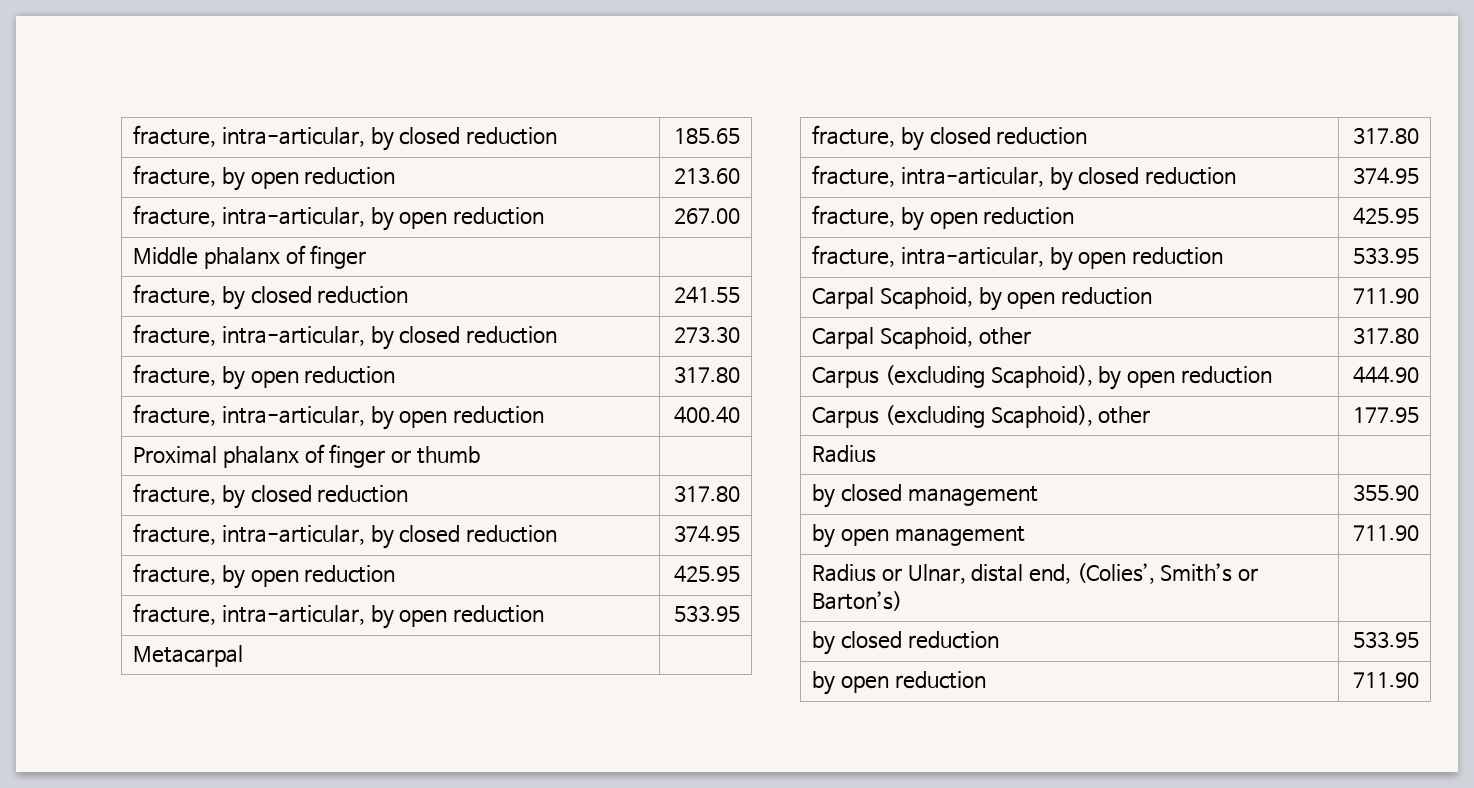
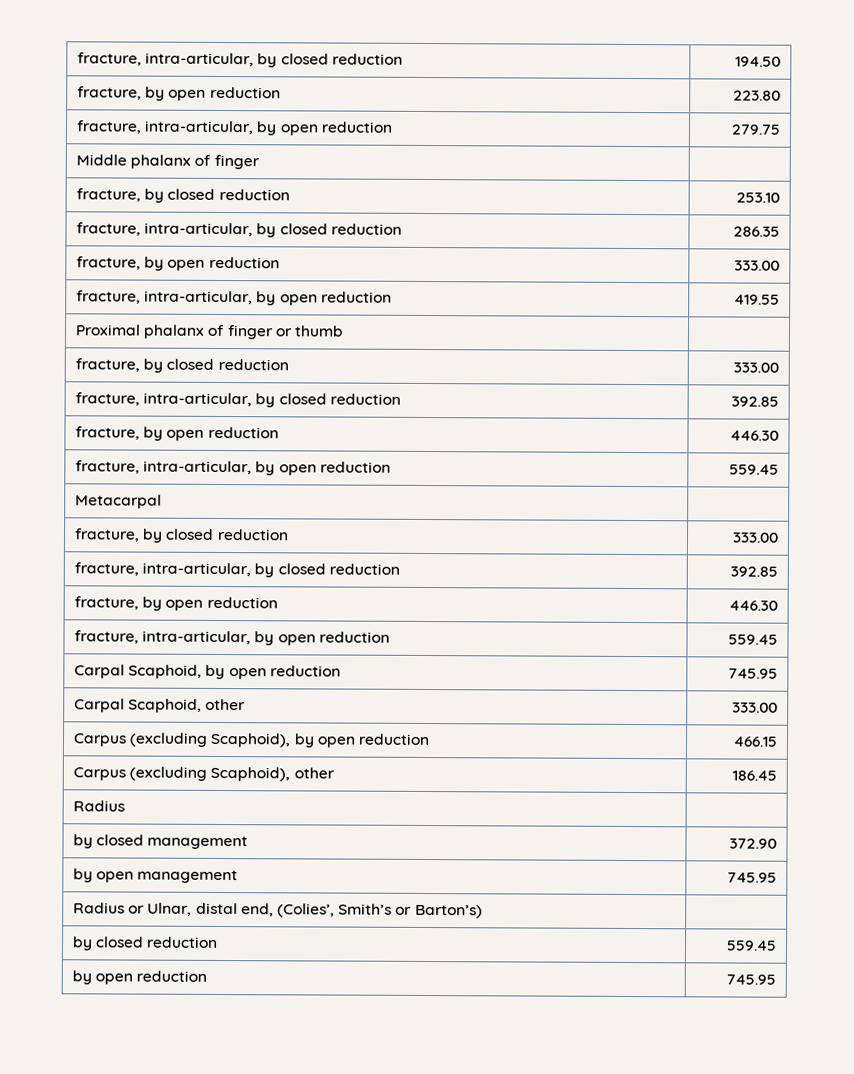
- fracture, intra-articular, by closed reduction | 185.65
- fracture, by open reduction | 213.60
- fracture, intra-articular, by open reduction | 267.00
+ fracture, intra-articular, by closed reduction | 194.50
+ fracture, by open reduction | 223.80
+ fracture, intra-articular, by open reduction | 279.75
- fracture, by closed reduction | 241.55
- fracture, intra-articular, by closed reduction | 273.30
- fracture, by open reduction | 317.80
- fracture, intra-articular, by open reduction | 400.40
+ fracture, by closed reduction | 253.10
+ fracture, intra-articular, by closed reduction | 286.35
+ fracture, by open reduction | 333.00
+ fracture, intra-articular, by open reduction | 419.55
  Proximal phalanx of finger or thumb |
- fracture, by closed reduction | 317.80
- fracture, intra-articular, by closed reduction | 374.95
- fracture, by open reduction | 425.95
- fracture, intra-articular, by open reduction | 533.95
+ fracture, by closed reduction | 333.00
+ fracture, intra-articular, by closed reduction | 392.85
+ fracture, by open reduction | 446.30
+ fracture, intra-articular, by open reduction | 559.45
  Metacarpal |
- fracture, by closed reduction | 317.80
- fracture, intra-articular, by closed reduction | 374.95
- fracture, by open reduction | 425.95
- fracture, intra-articular, by open reduction | 533.95
+ fracture, by closed reduction | 333.00
+ fracture, intra-articular, by closed reduction | 392.85
+ fracture, by open reduction | 446.30
+ fracture, intra-articular, by open reduction | 559.45
- Carpal Scaphoid, by open reduction | 711.90
+ Carpal Scaphoid, by open reduction | 745.95
- Carpal Scaphoid, other | 317.80
+ Carpal Scaphoid, other | 333.00
- Carpus (excluding Scaphoid), by open reduction | 444.90
+ Carpus (excluding Scaphoid), by open reduction | 466.15
- Carpus (excluding Scaphoid), other | 177.95
+ Carpus (excluding Scaphoid), other | 186.45
- by closed management | 355.90
+ by closed management | 372.90
- by open management | 711.90
+ by open management | 745.95
- by closed reduction | 533.95
- by open reduction | 711.90
+ by closed reduction | 559.45
+ by open reduction | 745.95

